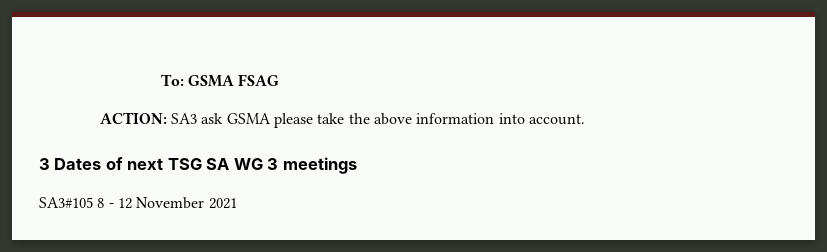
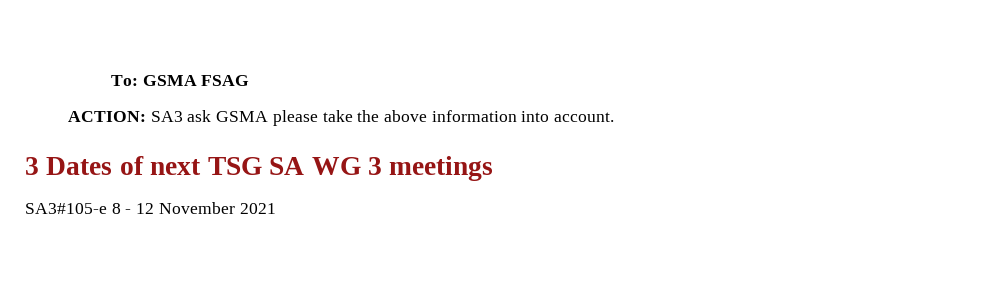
- SA3#105 8 - 12 November 2021
+ SA3#105-e 8 - 12 November 2021

